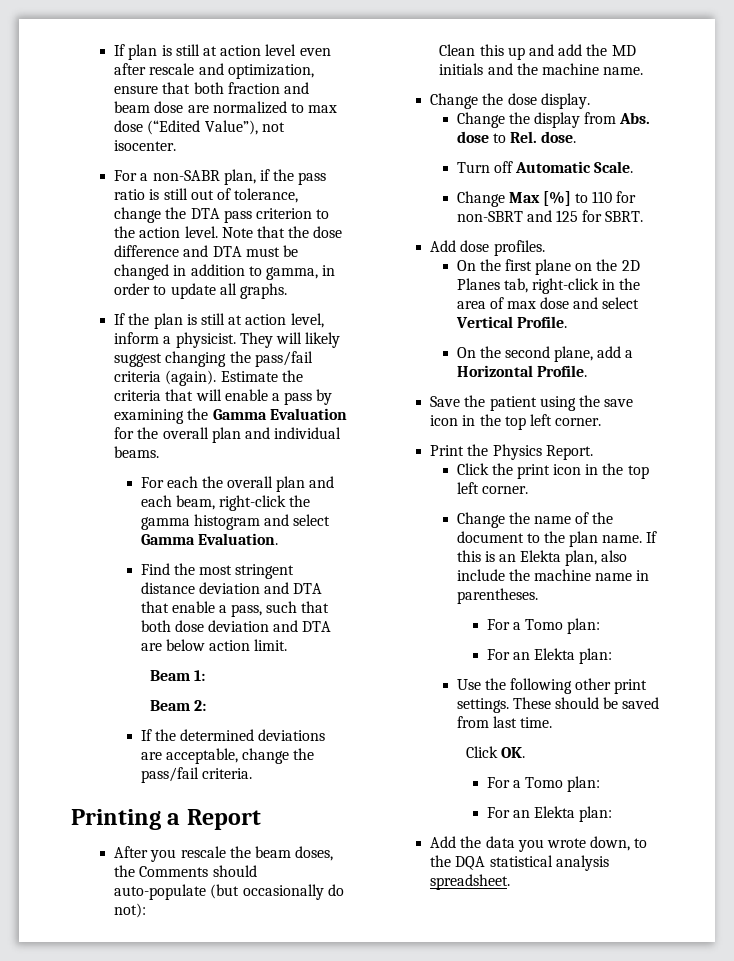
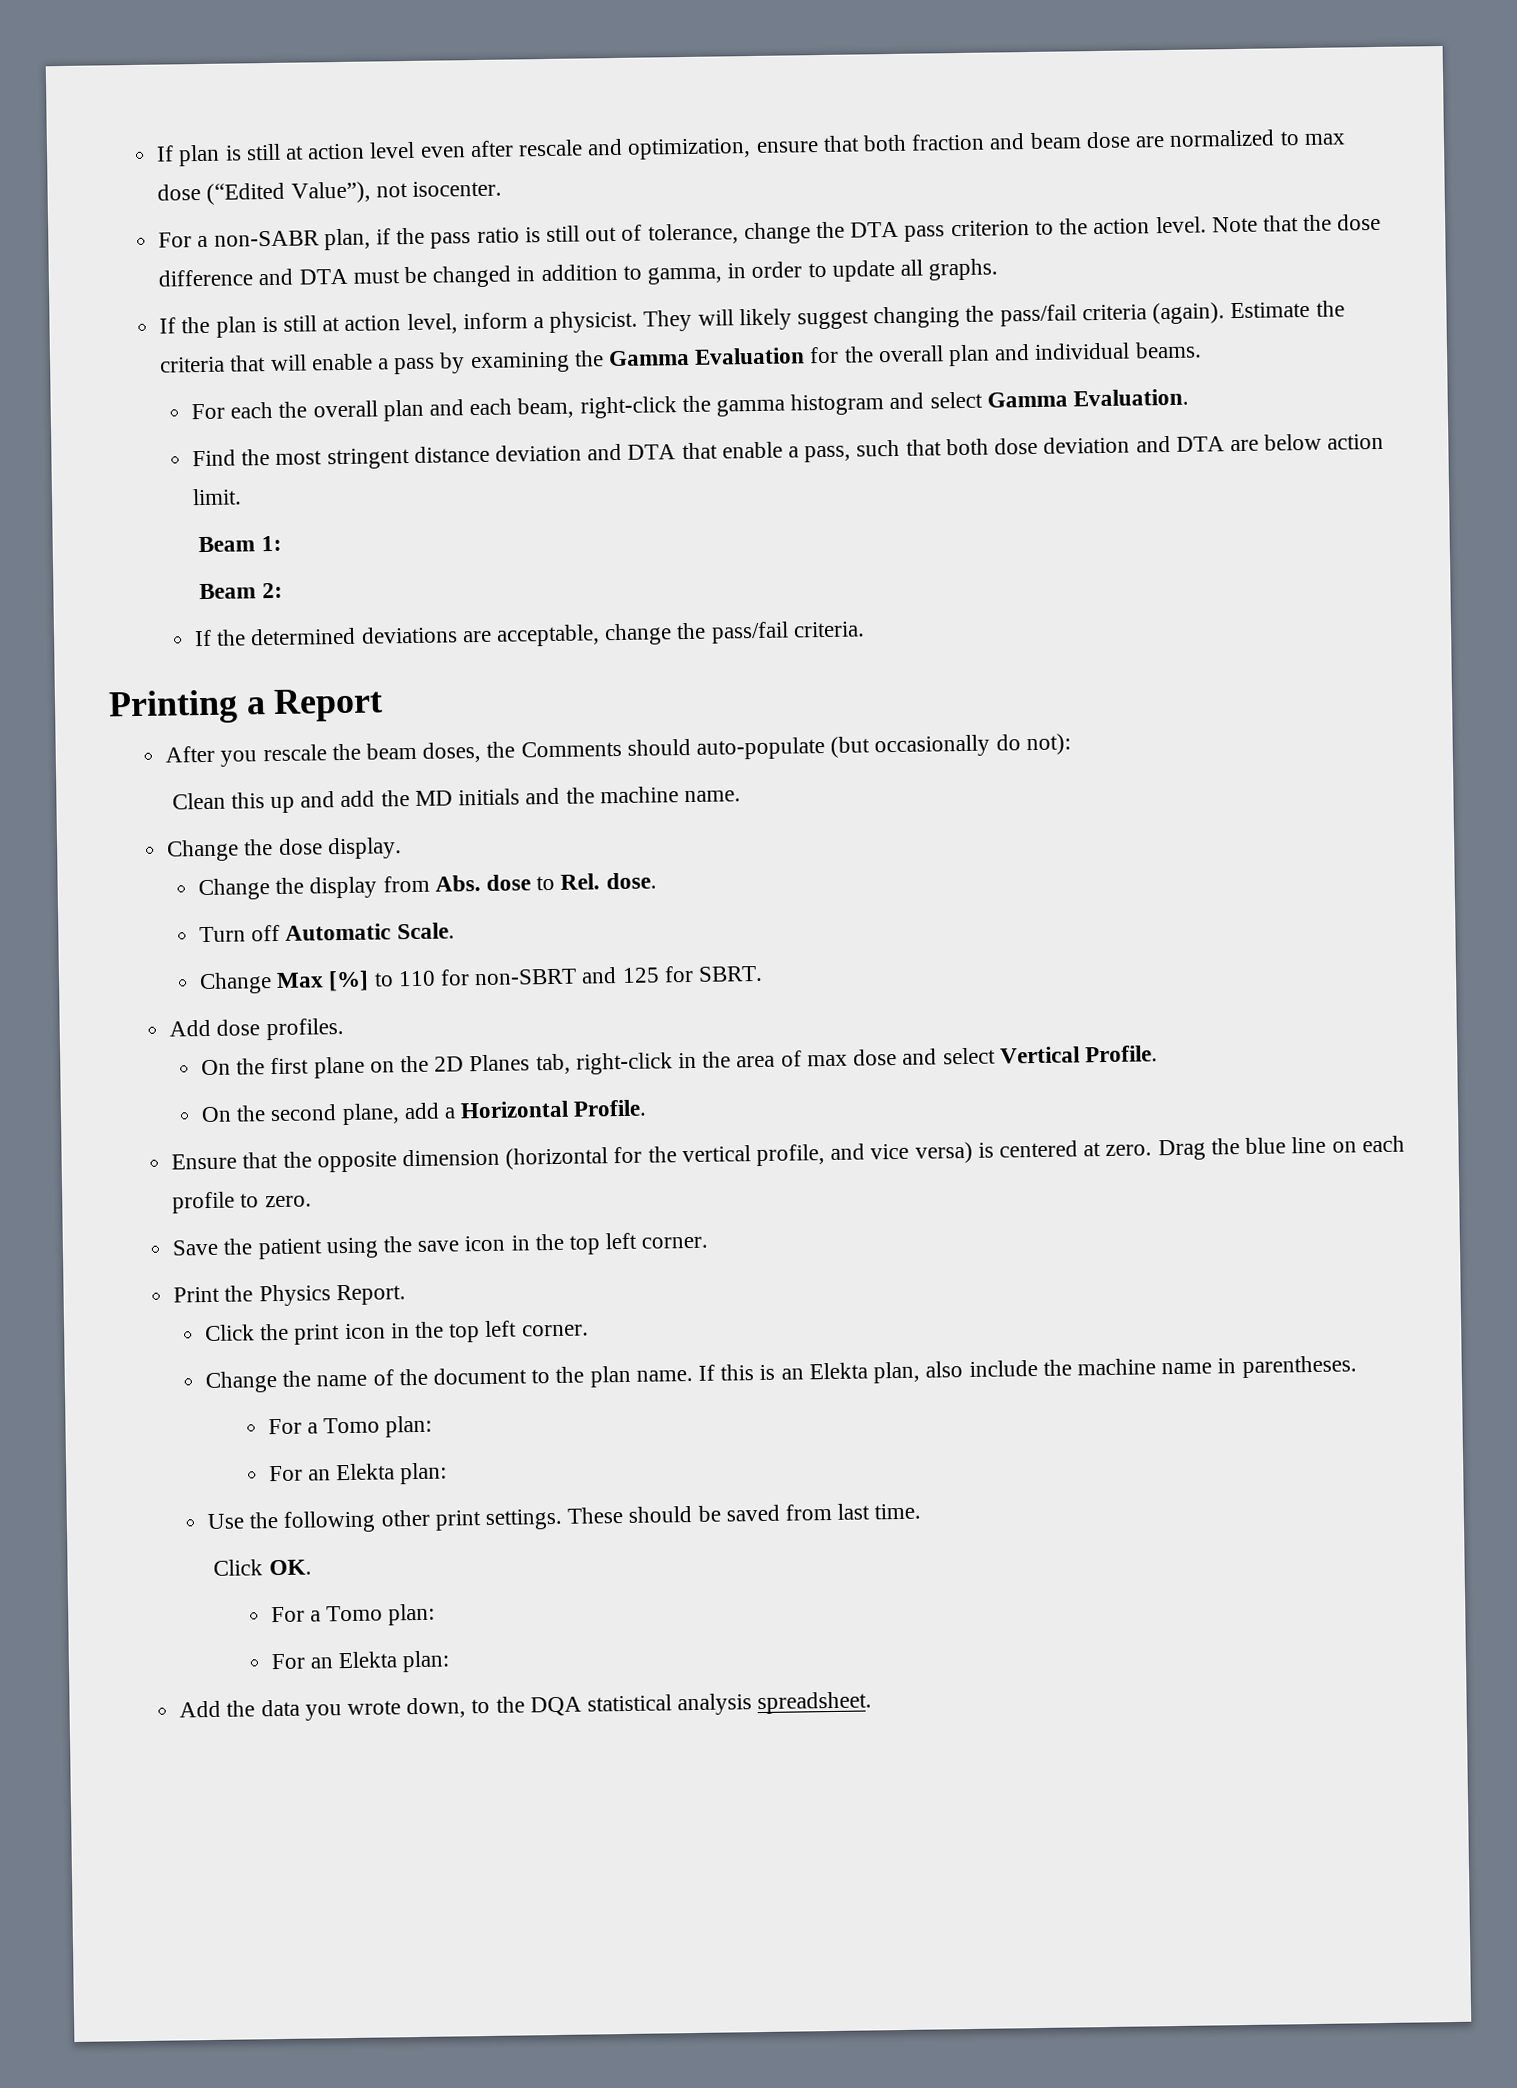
+ Ensure that the opposite dimension (horizontal for the vertical profile, and vice versa) is centered at zero. Drag the blue line on each profile to zero.

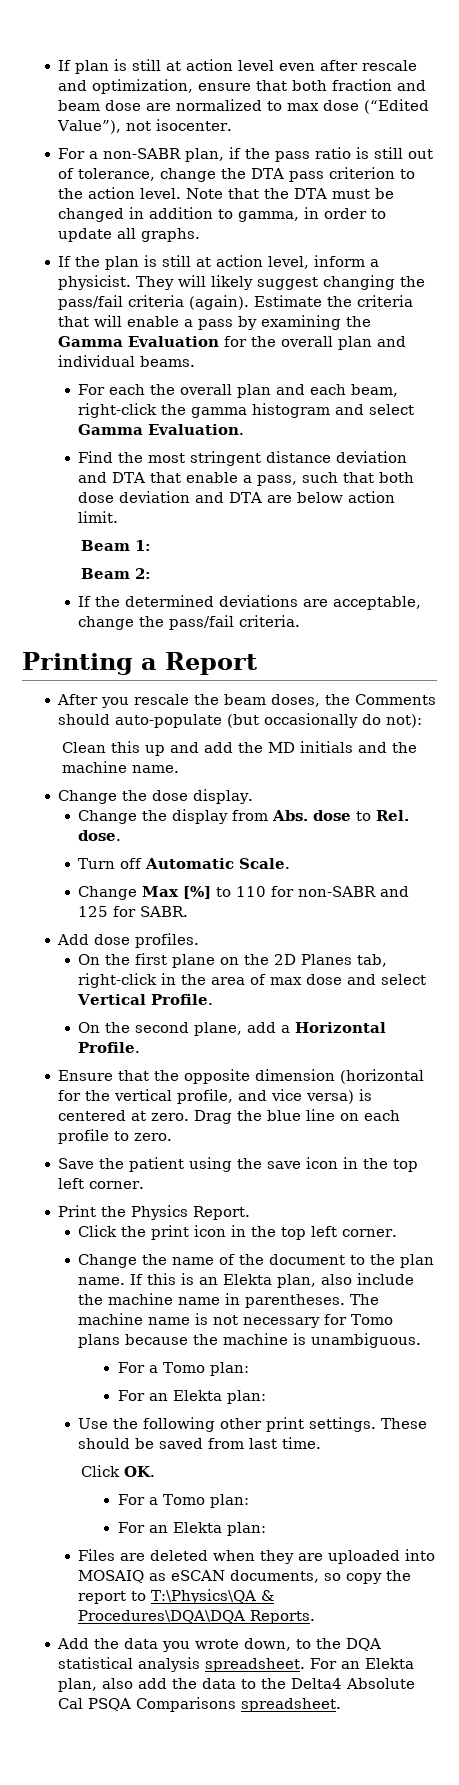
- Note that the dose difference and DTA must be changed in addition to gamma, in order to update all graphs.
+ Note that the DTA must be changed in addition to gamma, in order to update all graphs.
- Change Max [%] to 110 for non-SBRT and 125 for SBRT.
+ Change Max [%] to 110 for non-SABR and 125 for SABR.
+ The machine name is not necessary for Tomo plans because the machine is unambiguous.
+ Files are deleted when they are uploaded into MOSAIQ as eSCAN documents, so copy the report to T:\Physics\QA & Procedures\DQA\DQA Reports.
+ For an Elekta plan, also add the data to the Delta4 Absolute Cal PSQA Comparisons spreadsheet.

